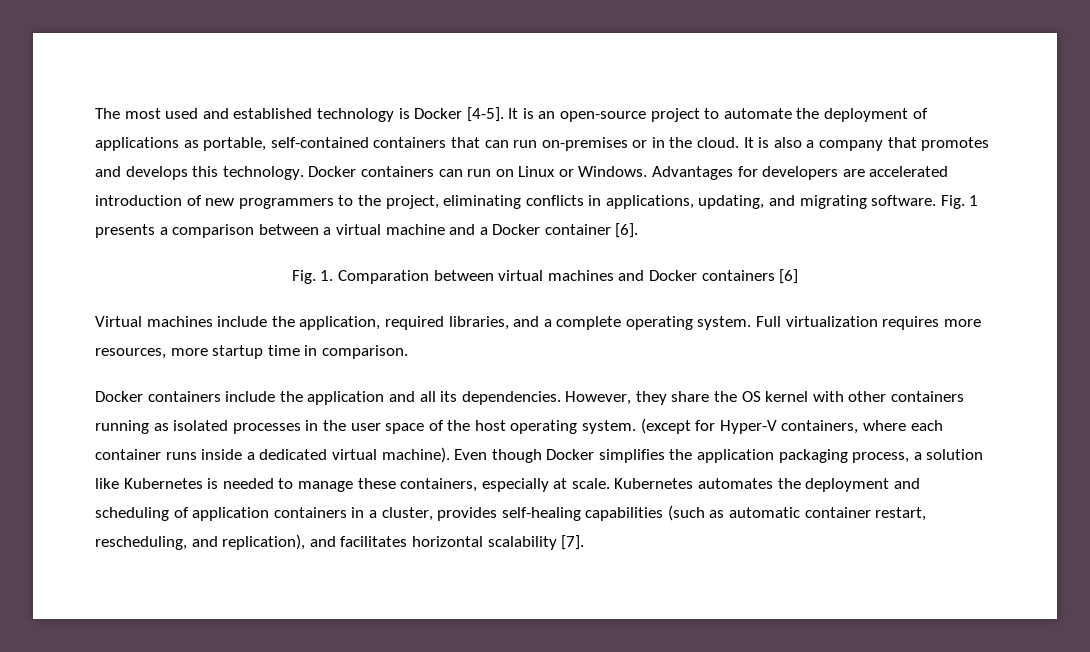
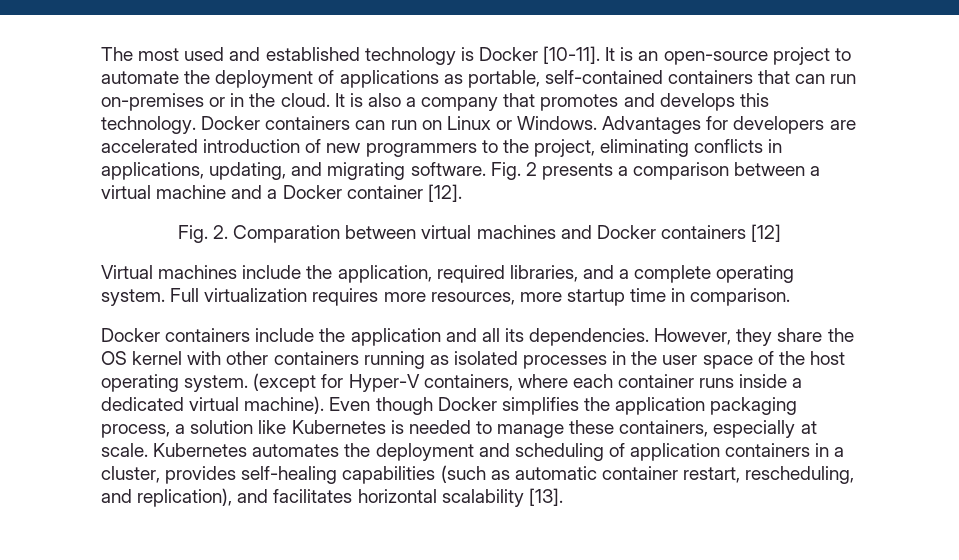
- The most used and established technology is Docker [4-5].
+ The most used and established technology is Docker [10-11].
- Fig. 1 presents a comparison between a virtual machine and a Docker container [6].
- Fig. 1. Comparation between virtual machines and Docker containers [6]
+ Fig. 2 presents a comparison between a virtual machine and a Docker container [12].
+ Fig. 2. Comparation between virtual machines and Docker containers [12]
- Kubernetes automates the deployment and scheduling of application containers in a cluster, provides self-healing capabilities (such as automatic container restart, rescheduling, and replication), and facilitates horizontal scalability [7].
+ Kubernetes automates the deployment and scheduling of application containers in a cluster, provides self-healing capabilities (such as automatic container restart, rescheduling, and replication), and facilitates horizontal scalability [13].

